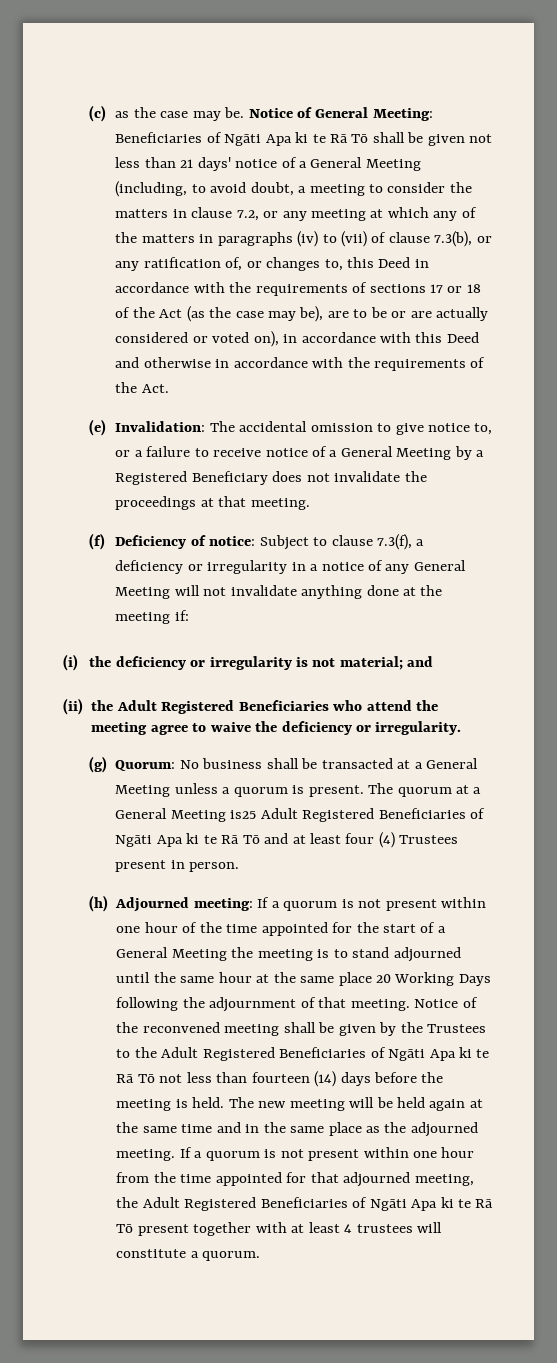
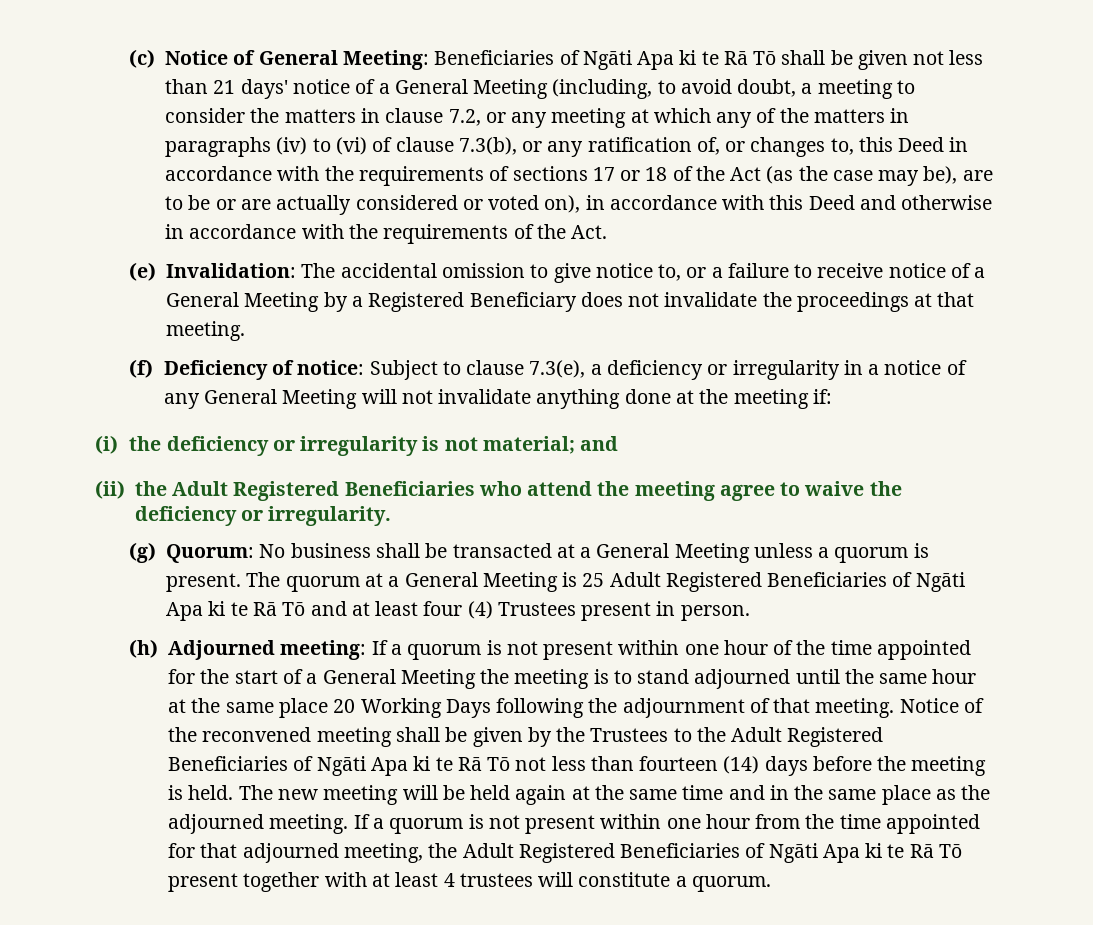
- (c) as the case may be. Notice of General Meeting:
+ (c) Notice of General Meeting:
- Beneficiaries of Ngāti Apa ki te Rā Tō shall be given not less than 21 days' notice of a General Meeting (including, to avoid doubt, a meeting to consider the matters in clause 7.2, or any meeting at which any of the matters in paragraphs (iv) to (vii) of clause 7.3(b), or any ratification of, or changes to, this Deed in accordance with the requirements of sections 17 or 18 of the Act (as the case may be), are to be or are actually considered or voted on), in accordance with this Deed and otherwise in accordance with the requirements of the Act.
+ Beneficiaries of Ngāti Apa ki te Rā Tō shall be given not less than 21 days' notice of a General Meeting (including, to avoid doubt, a meeting to consider the matters in clause 7.2, or any meeting at which any of the matters in paragraphs (iv) to (vi) of clause 7.3(b), or any ratification of, or changes to, this Deed in accordance with the requirements of sections 17 or 18 of the Act (as the case may be), are to be or are actually considered or voted on), in accordance with this Deed and otherwise in accordance with the requirements of the Act.
- (f) Deficiency of notice: Subject to clause 7.3(f), a deficiency or irregularity in a notice of any General Meeting will not invalidate anything done at the meeting if:
+ (f) Deficiency of notice: Subject to clause 7.3(e), a deficiency or irregularity in a notice of any General Meeting will not invalidate anything done at the meeting if:
- The quorum at a General Meeting is25 Adult Registered Beneficiaries of Ngāti Apa ki te Rā Tō and at least four (4) Trustees present in person.
+ The quorum at a General Meeting is 25 Adult Registered Beneficiaries of Ngāti Apa ki te Rā Tō and at least four (4) Trustees present in person.

